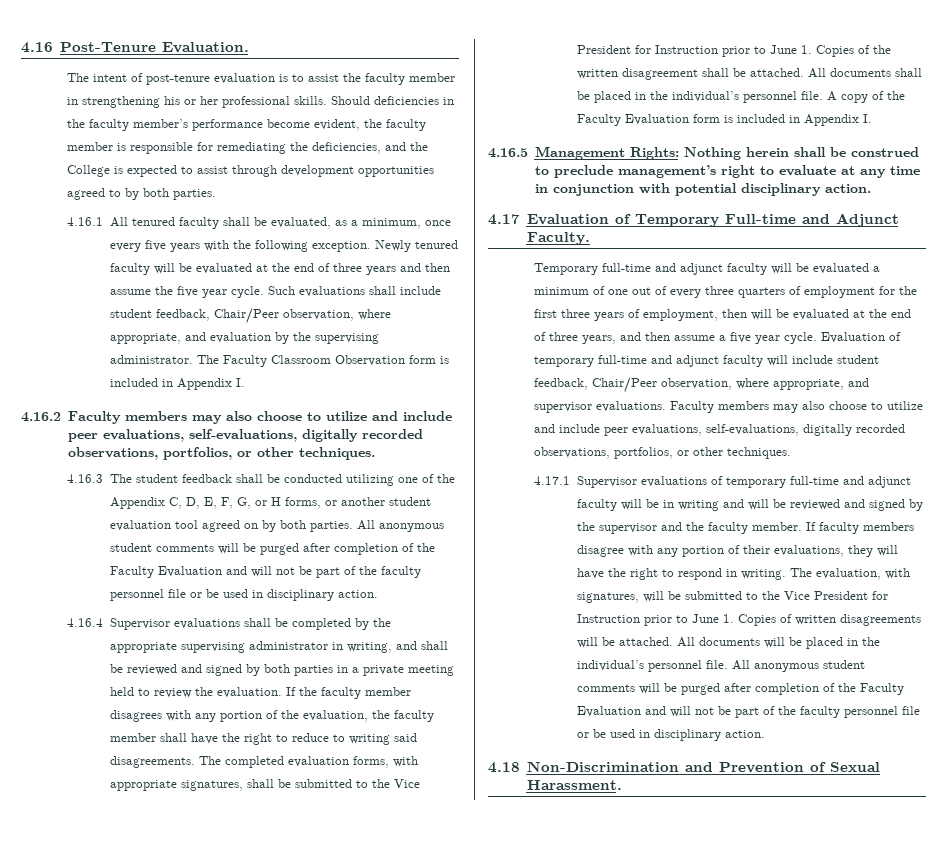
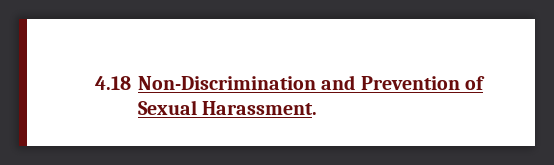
- 4.16 Post-Tenure Evaluation.
- The intent of post-tenure evaluation is to assist the faculty member in strengthening his or her professional skills. Should deficiencies in the faculty member’s performance become evident, the faculty member is responsible for remediating the deficiencies, and the College is expected to assist through development opportunities agreed to by both parties.
- 4.16.1 All tenured faculty shall be evaluated, as a minimum, once every five years with the following exception. Newly tenured faculty will be evaluated at the end of three years and then assume the five year cycle. Such evaluations shall include student feedback, Chair/Peer observation, where appropriate, and evaluation by the supervising administrator. The Faculty Classroom Observation form is included in Appendix I.
- 4.16.2 Faculty members may also choose to utilize and include peer evaluations, self-evaluations, digitally recorded observations, portfolios, or other techniques.
- 4.16.3 The student feedback shall be conducted utilizing one of the Appendix C, D, E, F, G, or H forms, or another student evaluation tool agreed on by both parties. All anonymous student comments will be purged after completion of the Faculty Evaluation and will not be part of the faculty personnel file or be used in disciplinary action.
- 4.16.4 Supervisor evaluations shall be completed by the appropriate supervising administrator in writing, and shall be reviewed and signed by both parties in a private meeting held to review the evaluation. If the faculty member disagrees with any portion of the evaluation, the faculty member shall have the right to reduce to writing said disagreements. The completed evaluation forms, with appropriate signatures, shall be submitted to the Vice President for Instruction prior to June 1. Copies of the written disagreement shall be attached. All documents shall be placed in the individual’s personnel file. A copy of the Faculty Evaluation form is included in Appendix I.
- 4.16.5 Management Rights: Nothing herein shall be construed to preclude management’s right to evaluate at any time in conjunction with potential disciplinary action.
- 4.17 Evaluation of Temporary Full-time and Adjunct Faculty.
- Temporary full-time and adjunct faculty will be evaluated a minimum of one out of every three quarters of employment for the first three years of employment, then will be evaluated at the end of three years, and then assume a five year cycle. Evaluation of temporary full-time and adjunct faculty will include student feedback, Chair/Peer observation, where appropriate, and supervisor evaluations. Faculty members may also choose to utilize and include peer evaluations, self-evaluations, digitally recorded observations, portfolios, or other techniques.
- 4.17.1 Supervisor evaluations of temporary full-time and adjunct faculty will be in writing and will be reviewed and signed by the supervisor and the faculty member. If faculty members disagree with any portion of their evaluations, they will have the right to respond in writing. The evaluation, with signatures, will be submitted to the Vice President for Instruction prior to June 1. Copies of written disagreements will be attached. All documents will be placed in the individual’s personnel file. All anonymous student comments will be purged after completion of the Faculty Evaluation and will not be part of the faculty personnel file or be used in disciplinary action.

